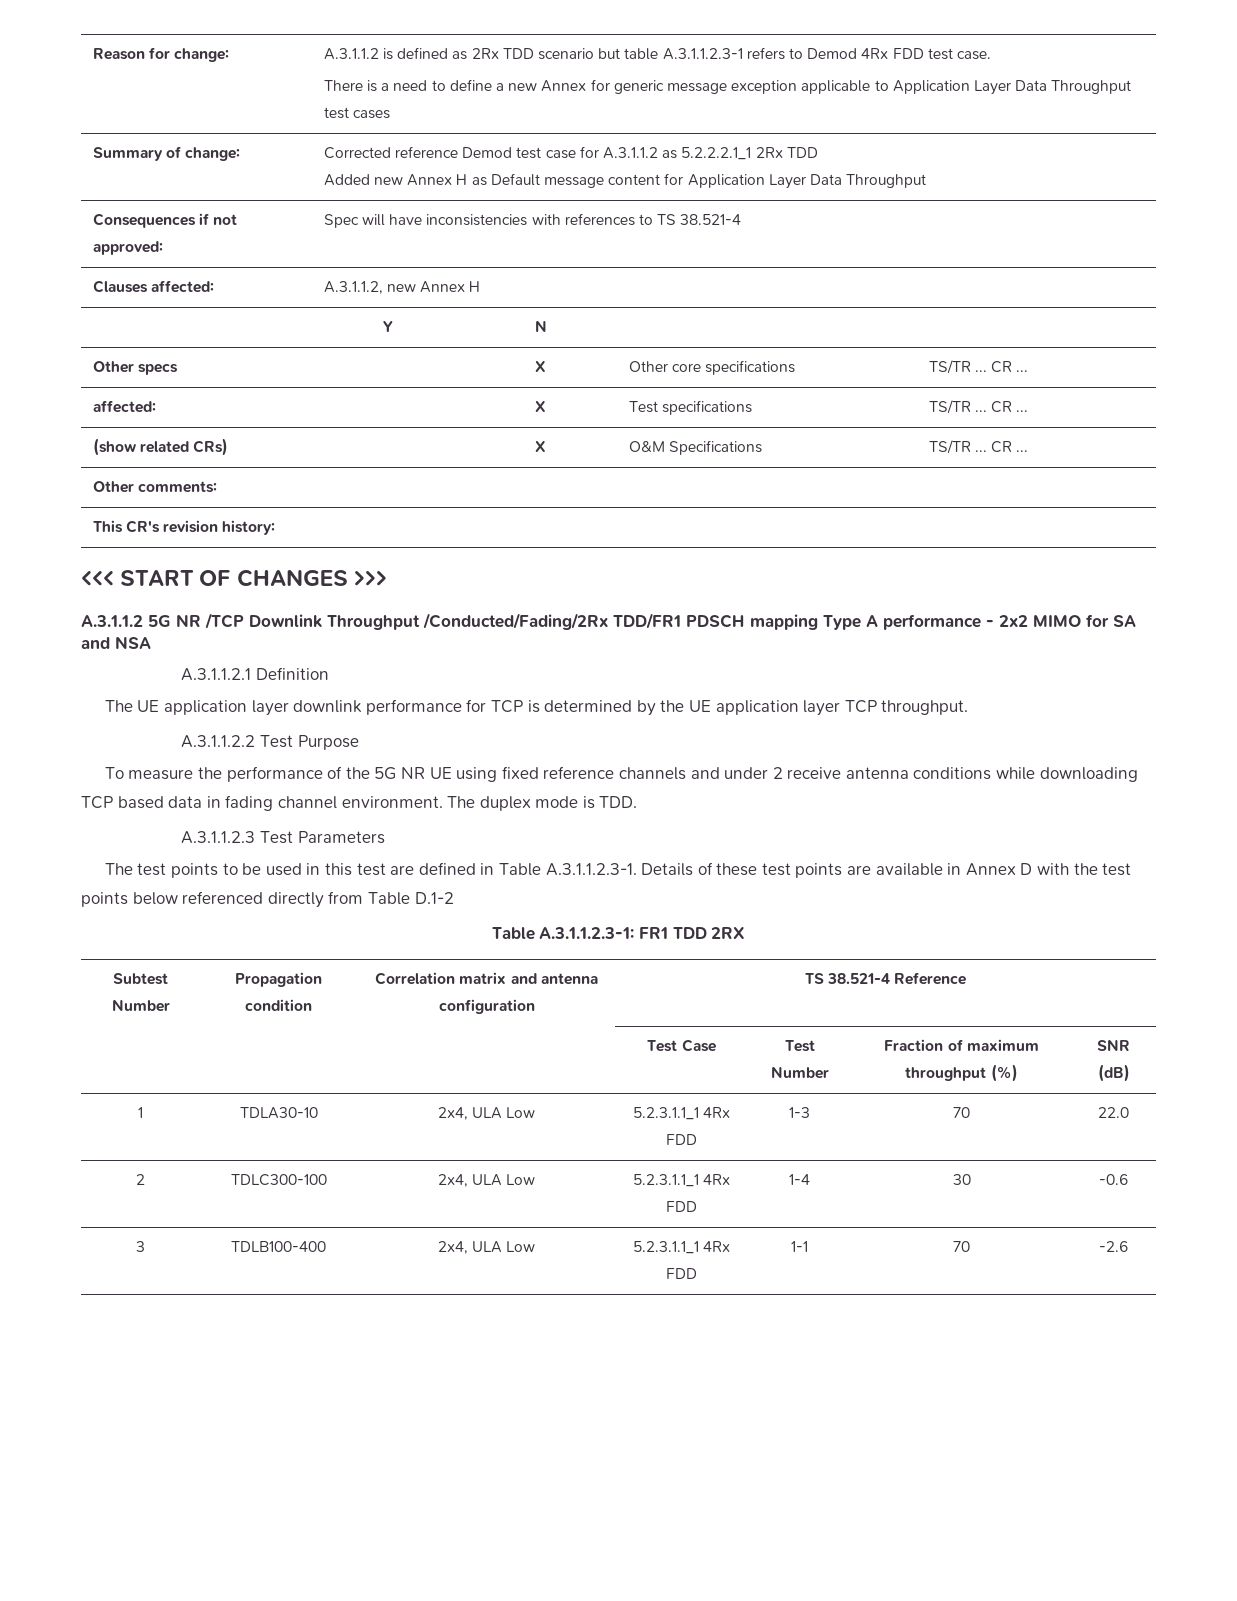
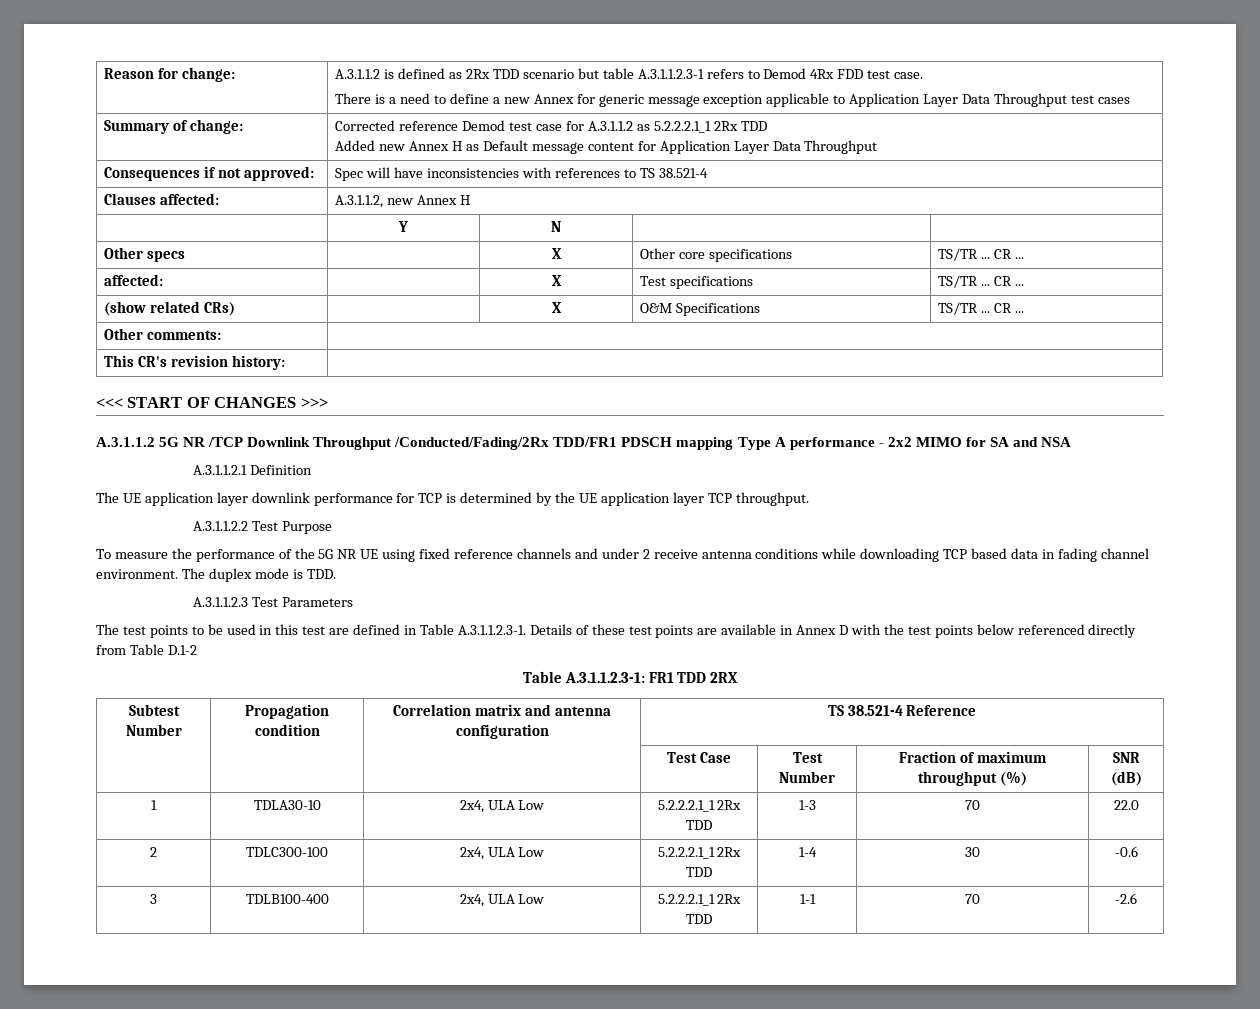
- 1 | TDLA30-10 | 2x4, ULA Low | 5.2.3.1.1_1 4Rx FDD | 1-3 | 70 | 22.0
+ 1 | TDLA30-10 | 2x4, ULA Low | 5.2.2.2.1_1 2Rx TDD | 1-3 | 70 | 22.0
- 2 | TDLC300-100 | 2x4, ULA Low | 5.2.3.1.1_1 4Rx FDD | 1-4 | 30 | -0.6
+ 2 | TDLC300-100 | 2x4, ULA Low | 5.2.2.2.1_1 2Rx TDD | 1-4 | 30 | -0.6
- 3 | TDLB100-400 | 2x4, ULA Low | 5.2.3.1.1_1 4Rx FDD | 1-1 | 70 | -2.6
+ 3 | TDLB100-400 | 2x4, ULA Low | 5.2.2.2.1_1 2Rx TDD | 1-1 | 70 | -2.6

